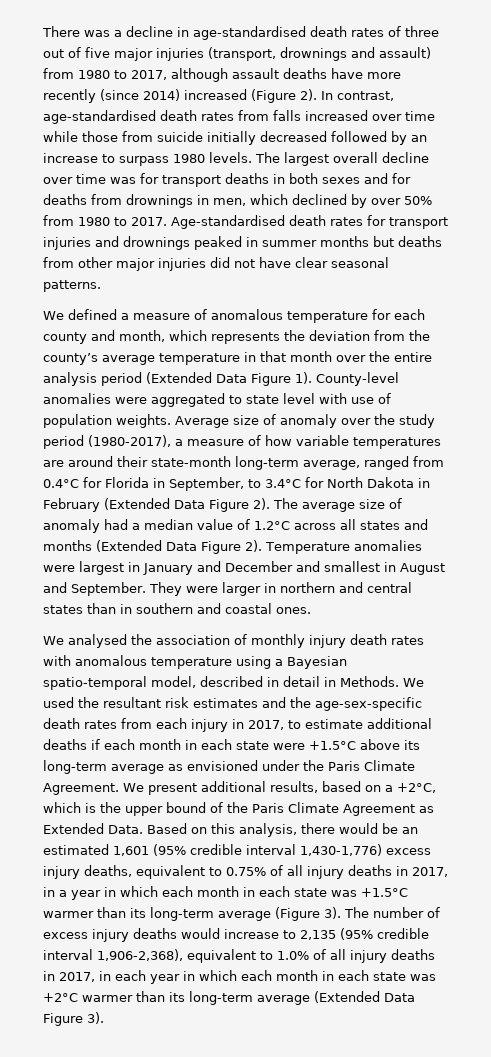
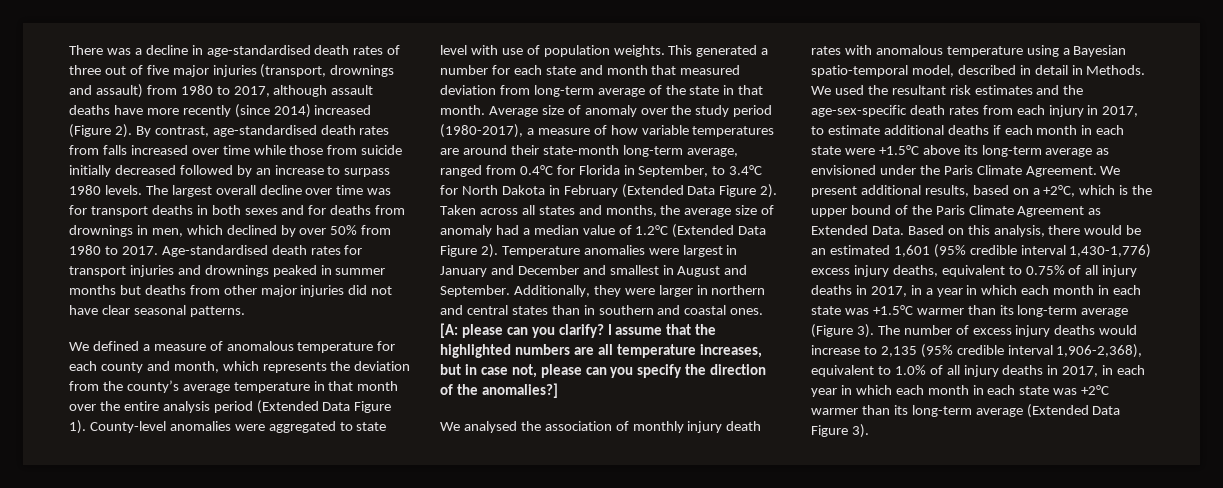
- In contrast, age-standardised death rates from falls increased over time while those from suicide initially decreased followed by an increase to surpass 1980 levels.
+ By contrast, age-standardised death rates from falls increased over time while those from suicide initially decreased followed by an increase to surpass 1980 levels.
+ This generated a number for each state and month that measured deviation from long-term average of the state in that month.
- The average size of anomaly had a median value of 1.2°C across all states and months (Extended Data Figure 2).
+ Taken across all states and months, the average size of anomaly had a median value of 1.2°C (Extended Data Figure 2).
- They were larger in northern and central states than in southern and coastal ones.
+ Additionally, they were larger in northern and central states than in southern and coastal ones. [A: please can you clarify? I assume that the highlighted numbers are all temperature increases, but in case not, please can you specify the direction of the anomalies?]

